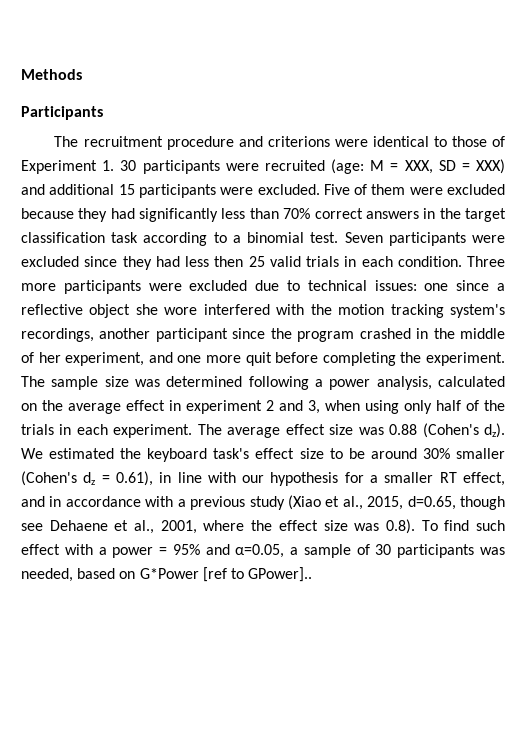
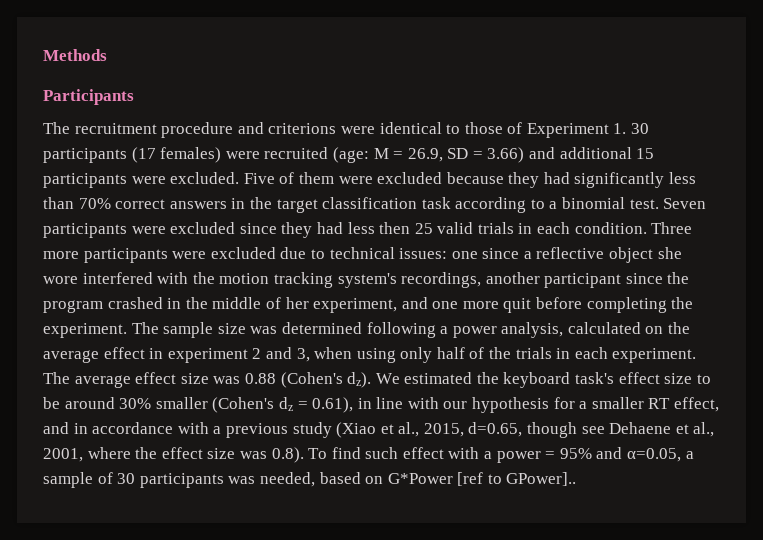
- The recruitment procedure and criterions were identical to those of Experiment 1. 30 participants were recruited (age: M = XXX, SD = XXX) and additional 15 participants were excluded.
+ The recruitment procedure and criterions were identical to those of Experiment 1. 30 participants (17 females) were recruited (age: M = 26.9, SD = 3.66) and additional 15 participants were excluded.

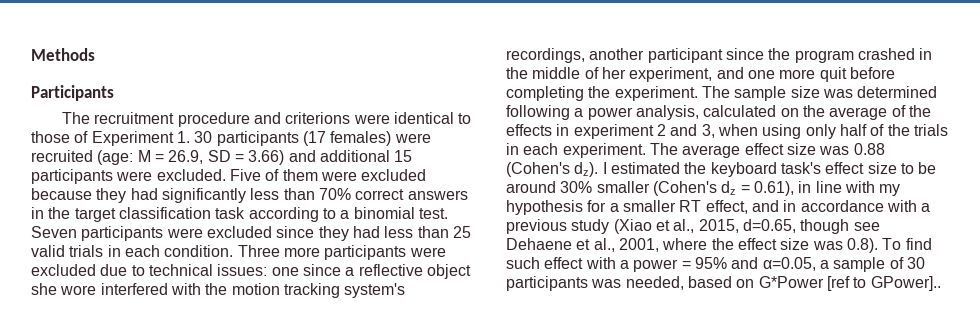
- Seven participants were excluded since they had less then 25 valid trials in each condition.
+ Seven participants were excluded since they had less than 25 valid trials in each condition.
- The sample size was determined following a power analysis, calculated on the average effect in experiment 2 and 3, when using only half of the trials in each experiment.
+ The sample size was determined following a power analysis, calculated on the average of the effects in experiment 2 and 3, when using only half of the trials in each experiment.
- We estimated the keyboard task's effect size to be around 30% smaller (Cohen's dz = 0.61), in line with our hypothesis for a smaller RT effect, and in accordance with a previous study (Xiao et al., 2015, d=0.65, though see Dehaene et al., 2001, where the effect size was 0.8). To find such effect with a power = 95% and α=0.05, a sample of 30 participants was needed, based on G*Power [ref to GPower]..
+ I estimated the keyboard task's effect size to be around 30% smaller (Cohen's dz = 0.61), in line with my hypothesis for a smaller RT effect, and in accordance with a previous study (Xiao et al., 2015, d=0.65, though see Dehaene et al., 2001, where the effect size was 0.8). To find such effect with a power = 95% and α=0.05, a sample of 30 participants was needed, based on G*Power [ref to GPower]..

